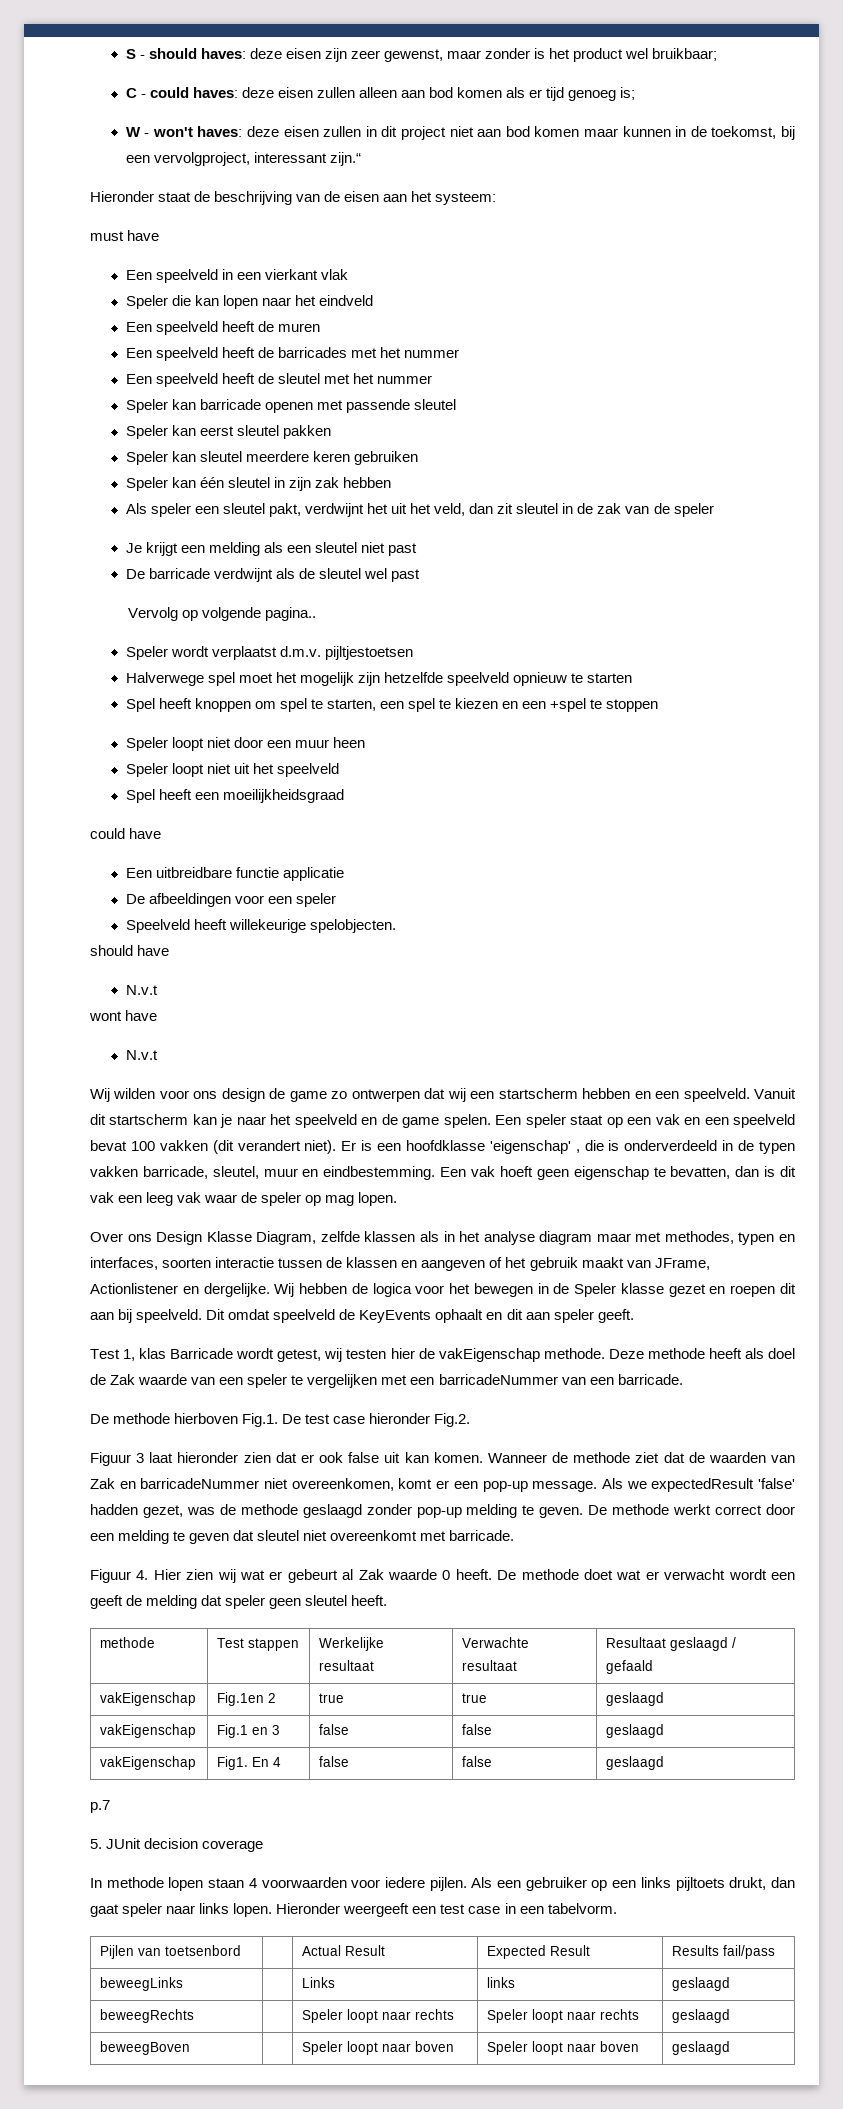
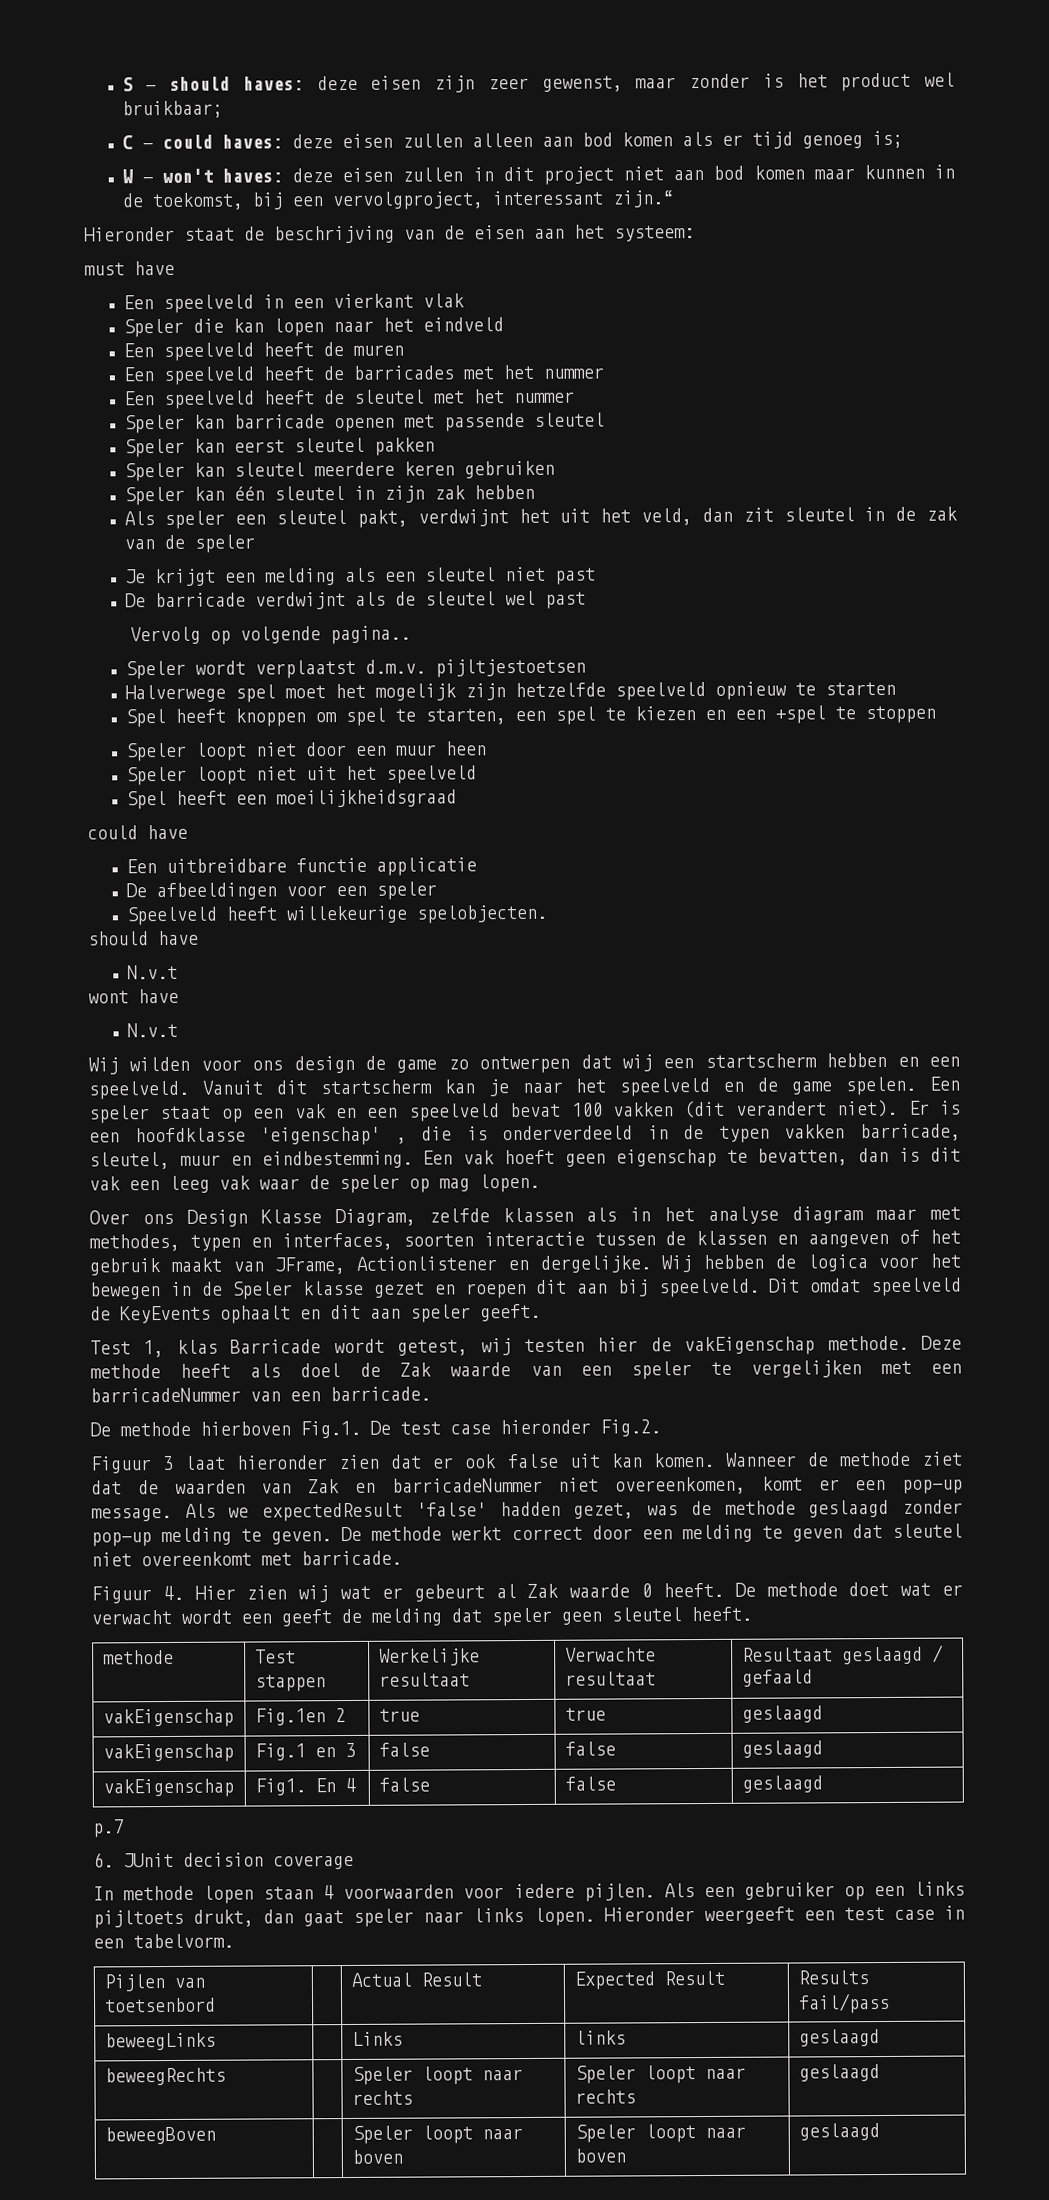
- 5. JUnit decision coverage
+ 6. JUnit decision coverage

